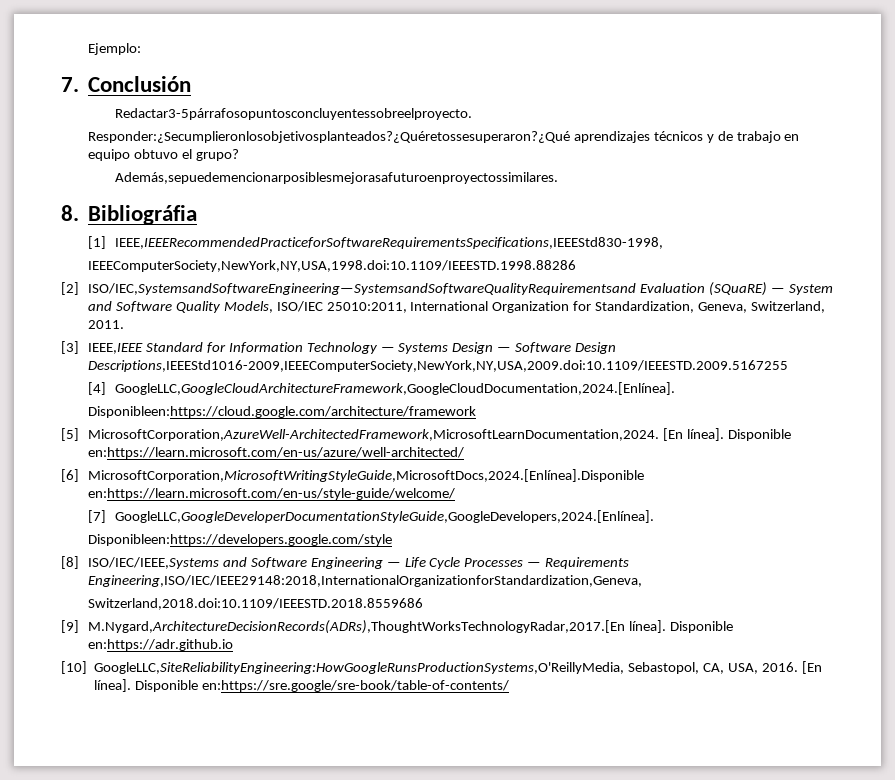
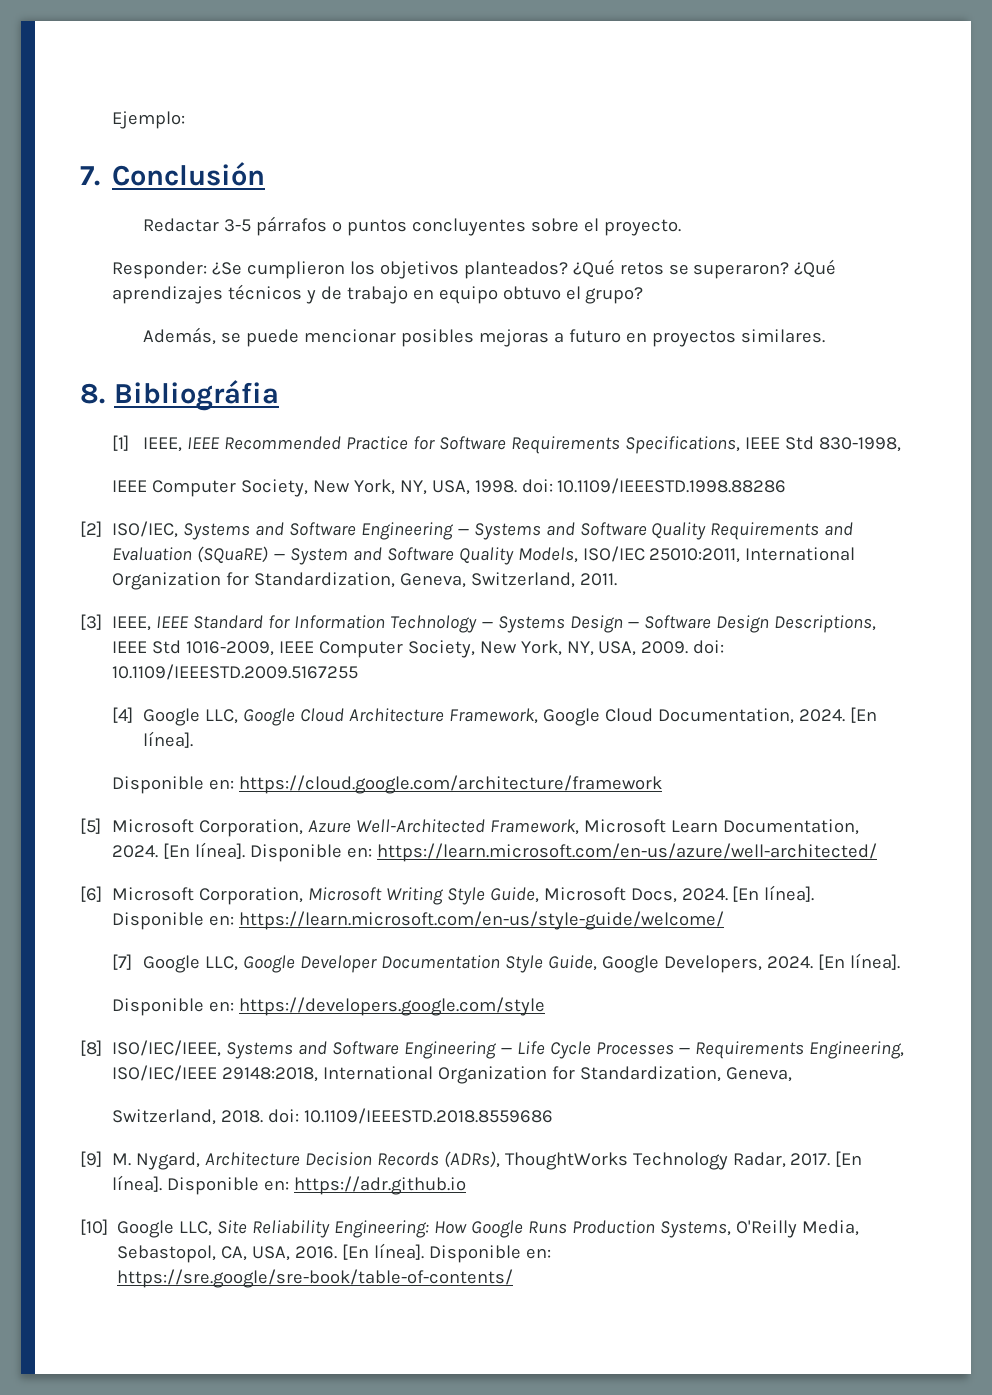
- Redactar3-5párrafosopuntosconcluyentessobreelproyecto.
- Responder:¿Secumplieronlosobjetivosplanteados?¿Quéretossesuperaron?¿Qué aprendizajes técnicos y de trabajo en equipo obtuvo el grupo?
+ Redactar 3-5 párrafos o puntos concluyentes sobre el proyecto.
+ Responder: ¿Se cumplieron los objetivos planteados? ¿Qué retos se superaron? ¿Qué aprendizajes técnicos y de trabajo en equipo obtuvo el grupo?
- Además,sepuedemencionarposiblesmejorasafuturoenproyectossimilares.
+ Además, se puede mencionar posibles mejoras a futuro en proyectos similares.
  8. Bibliográfia
- [1] IEEE,IEEERecommendedPracticeforSoftwareRequirementsSpecifications,IEEEStd830-1998,
- IEEEComputerSociety,NewYork,NY,USA,1998.doi:10.1109/IEEESTD.1998.88286
- [2] ISO/IEC,SystemsandSoftwareEngineering—SystemsandSoftwareQualityRequirementsand Evaluation (SQuaRE) — System and Software Quality Models, ISO/IEC 25010:2011, International Organization for Standardization, Geneva, Switzerland, 2011.
+ [1] IEEE, IEEE Recommended Practice for Software Requirements Specifications, IEEE Std 830-1998,
+ IEEE Computer Society, New York, NY, USA, 1998. doi: 10.1109/IEEESTD.1998.88286
+ [2] ISO/IEC, Systems and Software Engineering — Systems and Software Quality Requirements and Evaluation (SQuaRE) — System and Software Quality Models, ISO/IEC 25010:2011, International Organization for Standardization, Geneva, Switzerland, 2011.
- [3] IEEE,IEEE Standard for Information Technology — Systems Design — Software Design Descriptions,IEEEStd1016-2009,IEEEComputerSociety,NewYork,NY,USA,2009.doi:10.1109/IEEESTD.2009.5167255
- [4] GoogleLLC,GoogleCloudArchitectureFramework,GoogleCloudDocumentation,2024.[Enlínea].
- Disponibleen:https://cloud.google.com/architecture/framework
- [5] MicrosoftCorporation,AzureWell-ArchitectedFramework,MicrosoftLearnDocumentation,2024. [En línea]. Disponible en:https://learn.microsoft.com/en-us/azure/well-architected/
+ [3] IEEE, IEEE Standard for Information Technology — Systems Design — Software Design Descriptions, IEEE Std 1016-2009, IEEE Computer Society, New York, NY, USA, 2009. doi: 10.1109/IEEESTD.2009.5167255
+ [4] Google LLC, Google Cloud Architecture Framework, Google Cloud Documentation, 2024. [En línea].
+ Disponible en: https://cloud.google.com/architecture/framework
+ [5] Microsoft Corporation, Azure Well-Architected Framework, Microsoft Learn Documentation, 2024. [En línea]. Disponible en: https://learn.microsoft.com/en-us/azure/well-architected/
- [6] MicrosoftCorporation,MicrosoftWritingStyleGuide,MicrosoftDocs,2024.[Enlínea].Disponible en:https://learn.microsoft.com/en-us/style-guide/welcome/
- [7] GoogleLLC,GoogleDeveloperDocumentationStyleGuide,GoogleDevelopers,2024.[Enlínea].
- Disponibleen:https://developers.google.com/style
+ [6] Microsoft Corporation, Microsoft Writing Style Guide, Microsoft Docs, 2024. [En línea]. Disponible en: https://learn.microsoft.com/en-us/style-guide/welcome/
+ [7] Google LLC, Google Developer Documentation Style Guide, Google Developers, 2024. [En línea].
+ Disponible en: https://developers.google.com/style
- [8] ISO/IEC/IEEE,Systems and Software Engineering — Life Cycle Processes — Requirements Engineering,ISO/IEC/IEEE29148:2018,InternationalOrganizationforStandardization,Geneva,
- Switzerland,2018.doi:10.1109/IEEESTD.2018.8559686
- [9] M.Nygard,ArchitectureDecisionRecords(ADRs),ThoughtWorksTechnologyRadar,2017.[En línea]. Disponible en:https://adr.github.io
- [10] GoogleLLC,SiteReliabilityEngineering:HowGoogleRunsProductionSystems,O'ReillyMedia, Sebastopol, CA, USA, 2016.
+ [8] ISO/IEC/IEEE, Systems and Software Engineering — Life Cycle Processes — Requirements Engineering, ISO/IEC/IEEE 29148:2018, International Organization for Standardization, Geneva,
+ Switzerland, 2018. doi: 10.1109/IEEESTD.2018.8559686
+ [9] M. Nygard, Architecture Decision Records (ADRs), ThoughtWorks Technology Radar, 2017. [En línea]. Disponible en: https://adr.github.io
+ [10] Google LLC, Site Reliability Engineering: How Google Runs Production Systems, O'Reilly Media, Sebastopol, CA, USA, 2016.
- Disponible en:https://sre.google/sre-book/table-of-contents/
+ Disponible en: https://sre.google/sre-book/table-of-contents/

